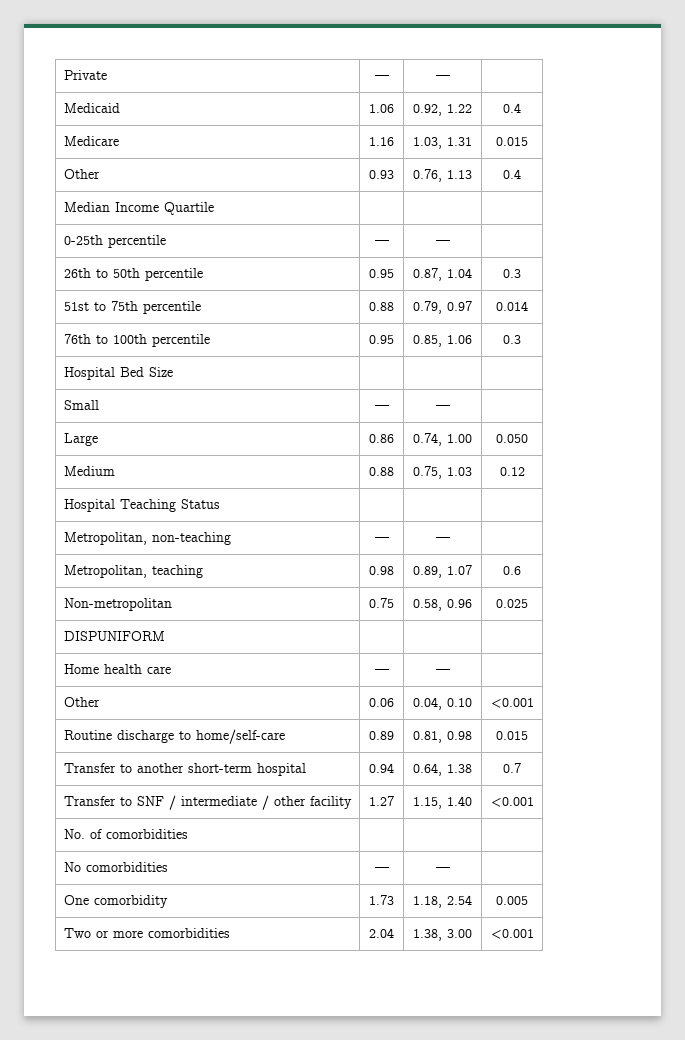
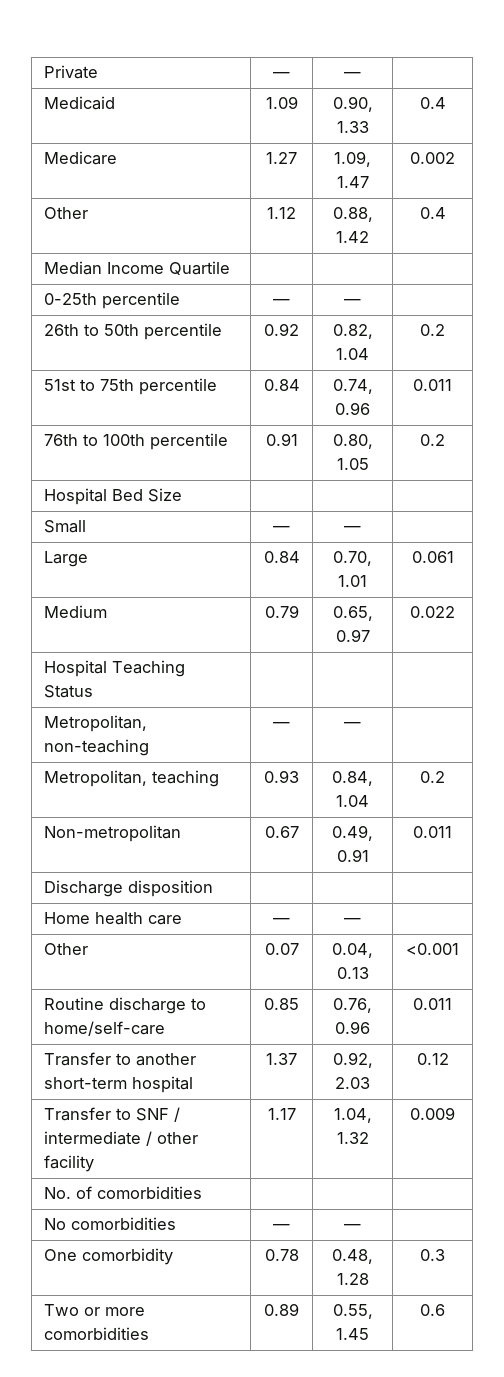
- Medicaid | 1.06 | 0.92, 1.22 | 0.4
+ Medicaid | 1.09 | 0.90, 1.33 | 0.4
- Medicare | 1.16 | 1.03, 1.31 | 0.015
- Other | 0.93 | 0.76, 1.13 | 0.4
+ Medicare | 1.27 | 1.09, 1.47 | 0.002
+ Other | 1.12 | 0.88, 1.42 | 0.4
- 26th to 50th percentile | 0.95 | 0.87, 1.04 | 0.3
+ 26th to 50th percentile | 0.92 | 0.82, 1.04 | 0.2
- 51st to 75th percentile | 0.88 | 0.79, 0.97 | 0.014
+ 51st to 75th percentile | 0.84 | 0.74, 0.96 | 0.011
- 76th to 100th percentile | 0.95 | 0.85, 1.06 | 0.3
+ 76th to 100th percentile | 0.91 | 0.80, 1.05 | 0.2
- Large | 0.86 | 0.74, 1.00 | 0.050
- Medium | 0.88 | 0.75, 1.03 | 0.12
+ Large | 0.84 | 0.70, 1.01 | 0.061
+ Medium | 0.79 | 0.65, 0.97 | 0.022
- Metropolitan, teaching | 0.98 | 0.89, 1.07 | 0.6
- Non-metropolitan | 0.75 | 0.58, 0.96 | 0.025
- DISPUNIFORM | | |
+ Metropolitan, teaching | 0.93 | 0.84, 1.04 | 0.2
+ Non-metropolitan | 0.67 | 0.49, 0.91 | 0.011
+ Discharge disposition | | |
- Other | 0.06 | 0.04, 0.10 | <0.001
+ Other | 0.07 | 0.04, 0.13 | <0.001
- Routine discharge to home/self-care | 0.89 | 0.81, 0.98 | 0.015
+ Routine discharge to home/self-care | 0.85 | 0.76, 0.96 | 0.011
- Transfer to another short-term hospital | 0.94 | 0.64, 1.38 | 0.7
+ Transfer to another short-term hospital | 1.37 | 0.92, 2.03 | 0.12
- Transfer to SNF / intermediate / other facility | 1.27 | 1.15, 1.40 | <0.001
+ Transfer to SNF / intermediate / other facility | 1.17 | 1.04, 1.32 | 0.009
- One comorbidity | 1.73 | 1.18, 2.54 | 0.005
+ One comorbidity | 0.78 | 0.48, 1.28 | 0.3
- Two or more comorbidities | 2.04 | 1.38, 3.00 | <0.001
+ Two or more comorbidities | 0.89 | 0.55, 1.45 | 0.6

